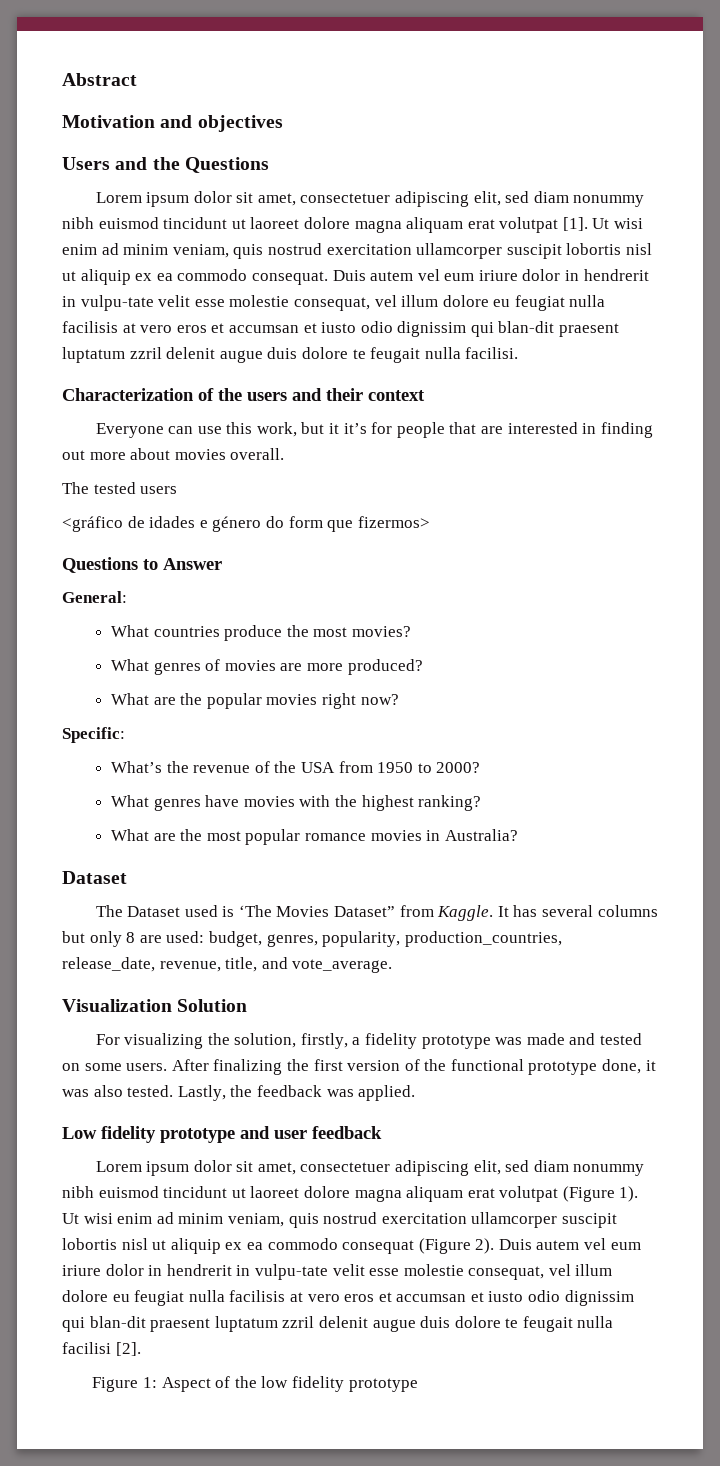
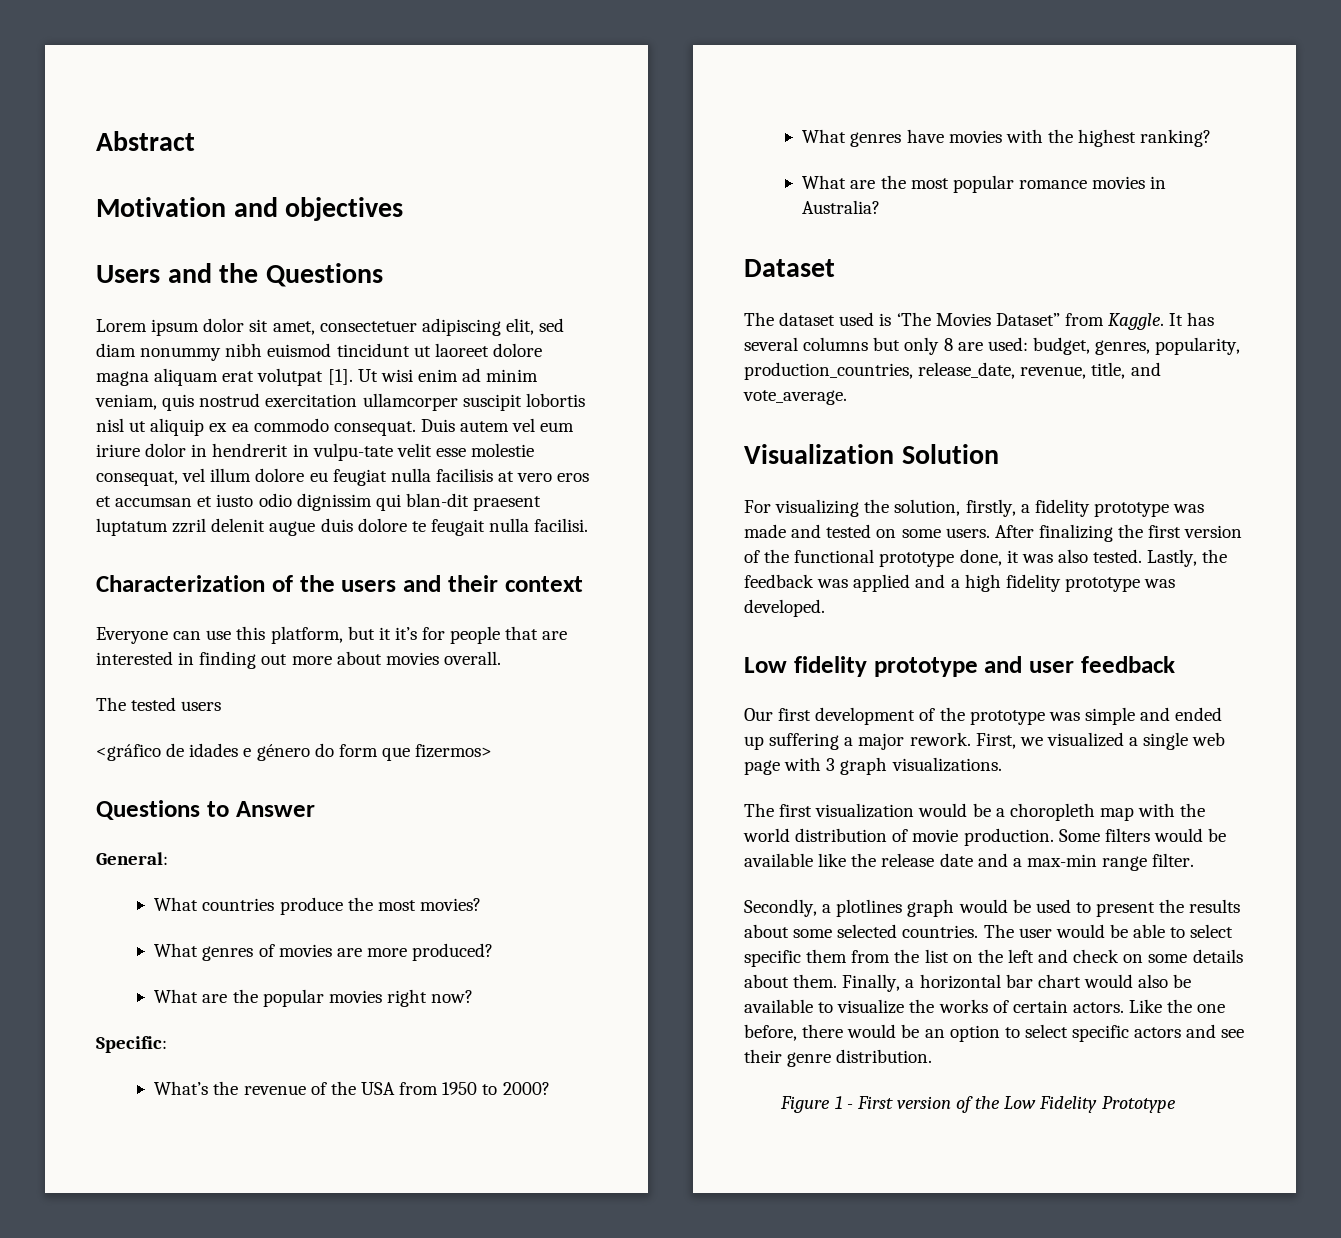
- Everyone can use this work, but it it’s for people that are interested in finding out more about movies overall.
+ Everyone can use this platform, but it it’s for people that are interested in finding out more about movies overall.
- The Dataset used is ‘The Movies Dataset” from Kaggle.
+ The dataset used is ‘The Movies Dataset” from Kaggle.
- Lastly, the feedback was applied.
+ Lastly, the feedback was applied and a high fidelity prototype was developed.
- Lorem ipsum dolor sit amet, consectetuer adipiscing elit, sed diam nonummy nibh euismod tincidunt ut laoreet dolore magna aliquam erat volutpat (Figure 1). Ut wisi enim ad minim veniam, quis nostrud exercitation ullamcorper suscipit lobortis nisl ut aliquip ex ea commodo consequat (Figure 2). Duis autem vel eum iriure dolor in hendrerit in vulpu-tate velit esse molestie consequat, vel illum dolore eu feugiat nulla facilisis at vero eros et accumsan et iusto odio dignissim qui blan-dit praesent luptatum zzril delenit augue duis dolore te feugait nulla facilisi [2].
- Figure 1: Aspect of the low fidelity prototype
+ Our first development of the prototype was simple and ended up suffering a major rework. First, we visualized a single web page with 3 graph visualizations.
+ The first visualization would be a choropleth map with the world distribution of movie production. Some filters would be available like the release date and a max-min range filter.
+ Secondly, a plotlines graph would be used to present the results about some selected countries. The user would be able to select specific them from the list on the left and check on some details about them. Finally, a horizontal bar chart would also be available to visualize the works of certain actors. Like the one before, there would be an option to select specific actors and see their genre distribution.
+ Figure 1 - First version of the Low Fidelity Prototype

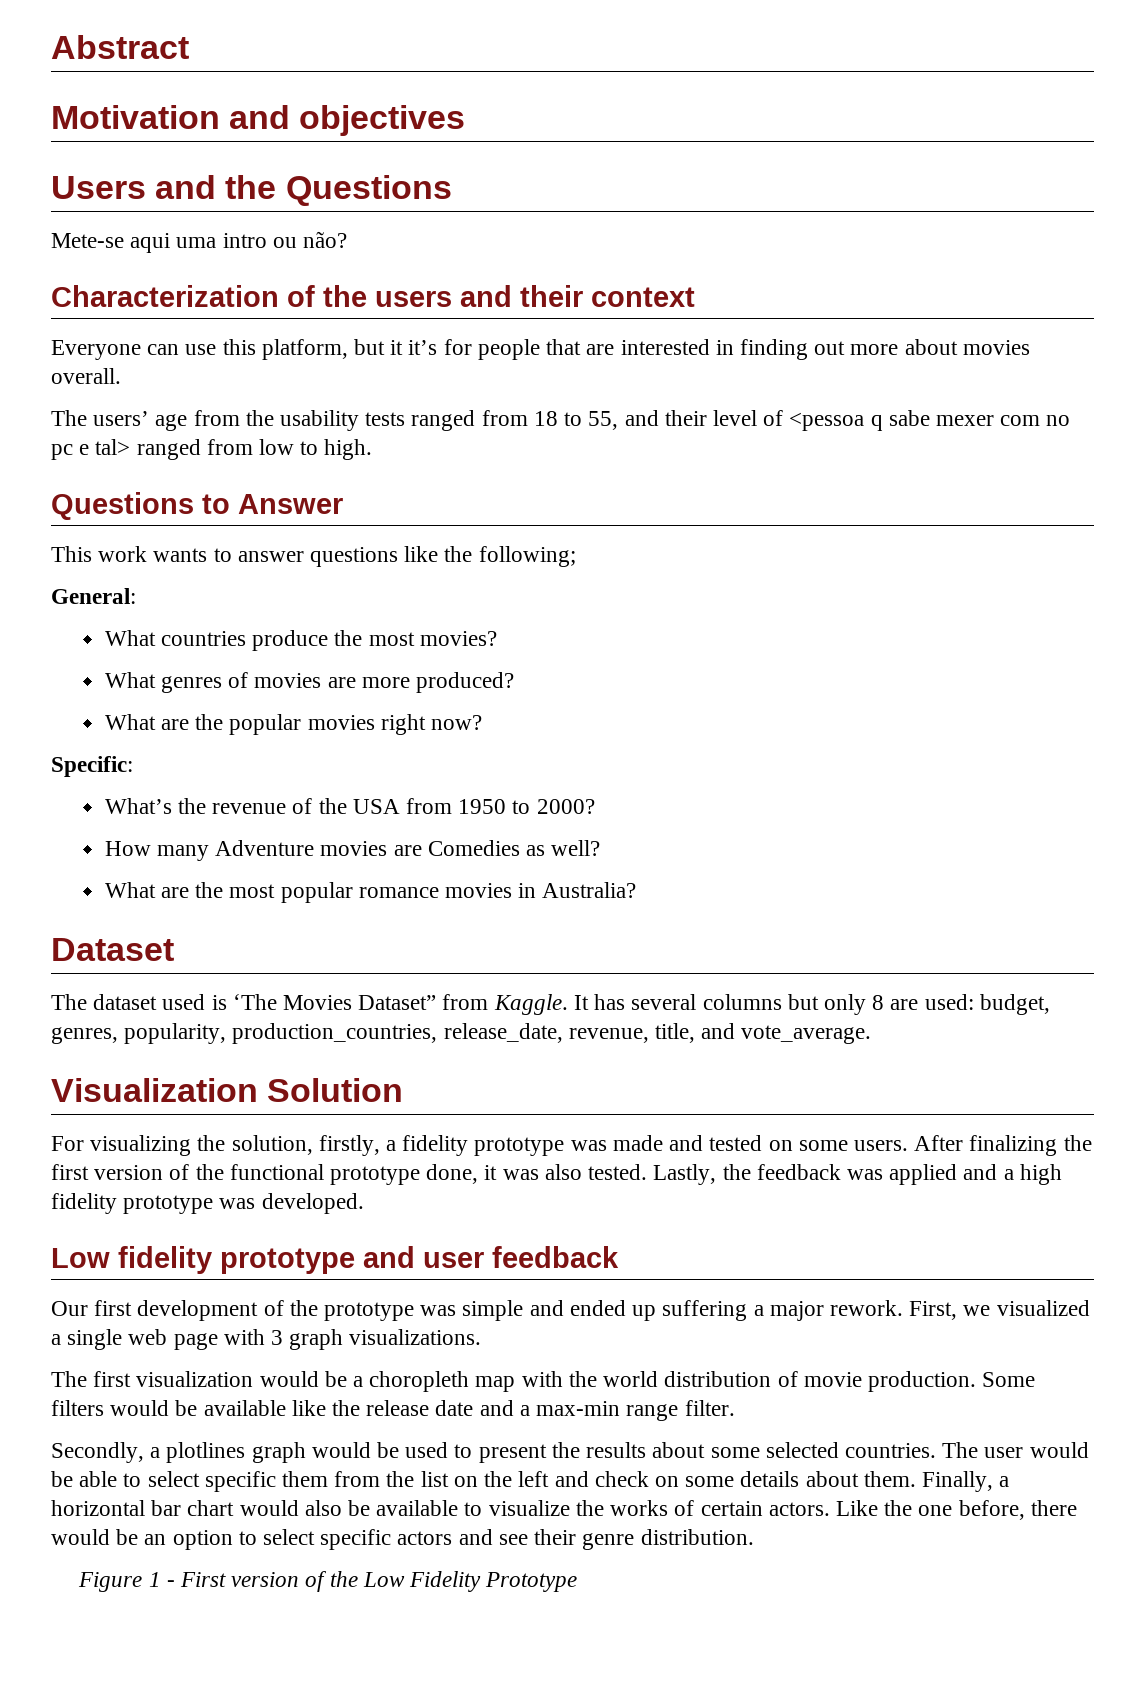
- Lorem ipsum dolor sit amet, consectetuer adipiscing elit, sed diam nonummy nibh euismod tincidunt ut laoreet dolore magna aliquam erat volutpat [1]. Ut wisi enim ad minim veniam, quis nostrud exercitation ullamcorper suscipit lobortis nisl ut aliquip ex ea commodo consequat. Duis autem vel eum iriure dolor in hendrerit in vulpu-tate velit esse molestie consequat, vel illum dolore eu feugiat nulla facilisis at vero eros et accumsan et iusto odio dignissim qui blan-dit praesent luptatum zzril delenit augue duis dolore te feugait nulla facilisi.
+ Mete-se aqui uma intro ou não?
- The tested users
- <gráfico de idades e género do form que fizermos>
+ The users’ age from the usability tests ranged from 18 to 55, and their level of <pessoa q sabe mexer com no pc e tal> ranged from low to high.
  Questions to Answer
+ This work wants to answer questions like the following;
- What genres have movies with the highest ranking?
+ How many Adventure movies are Comedies as well?

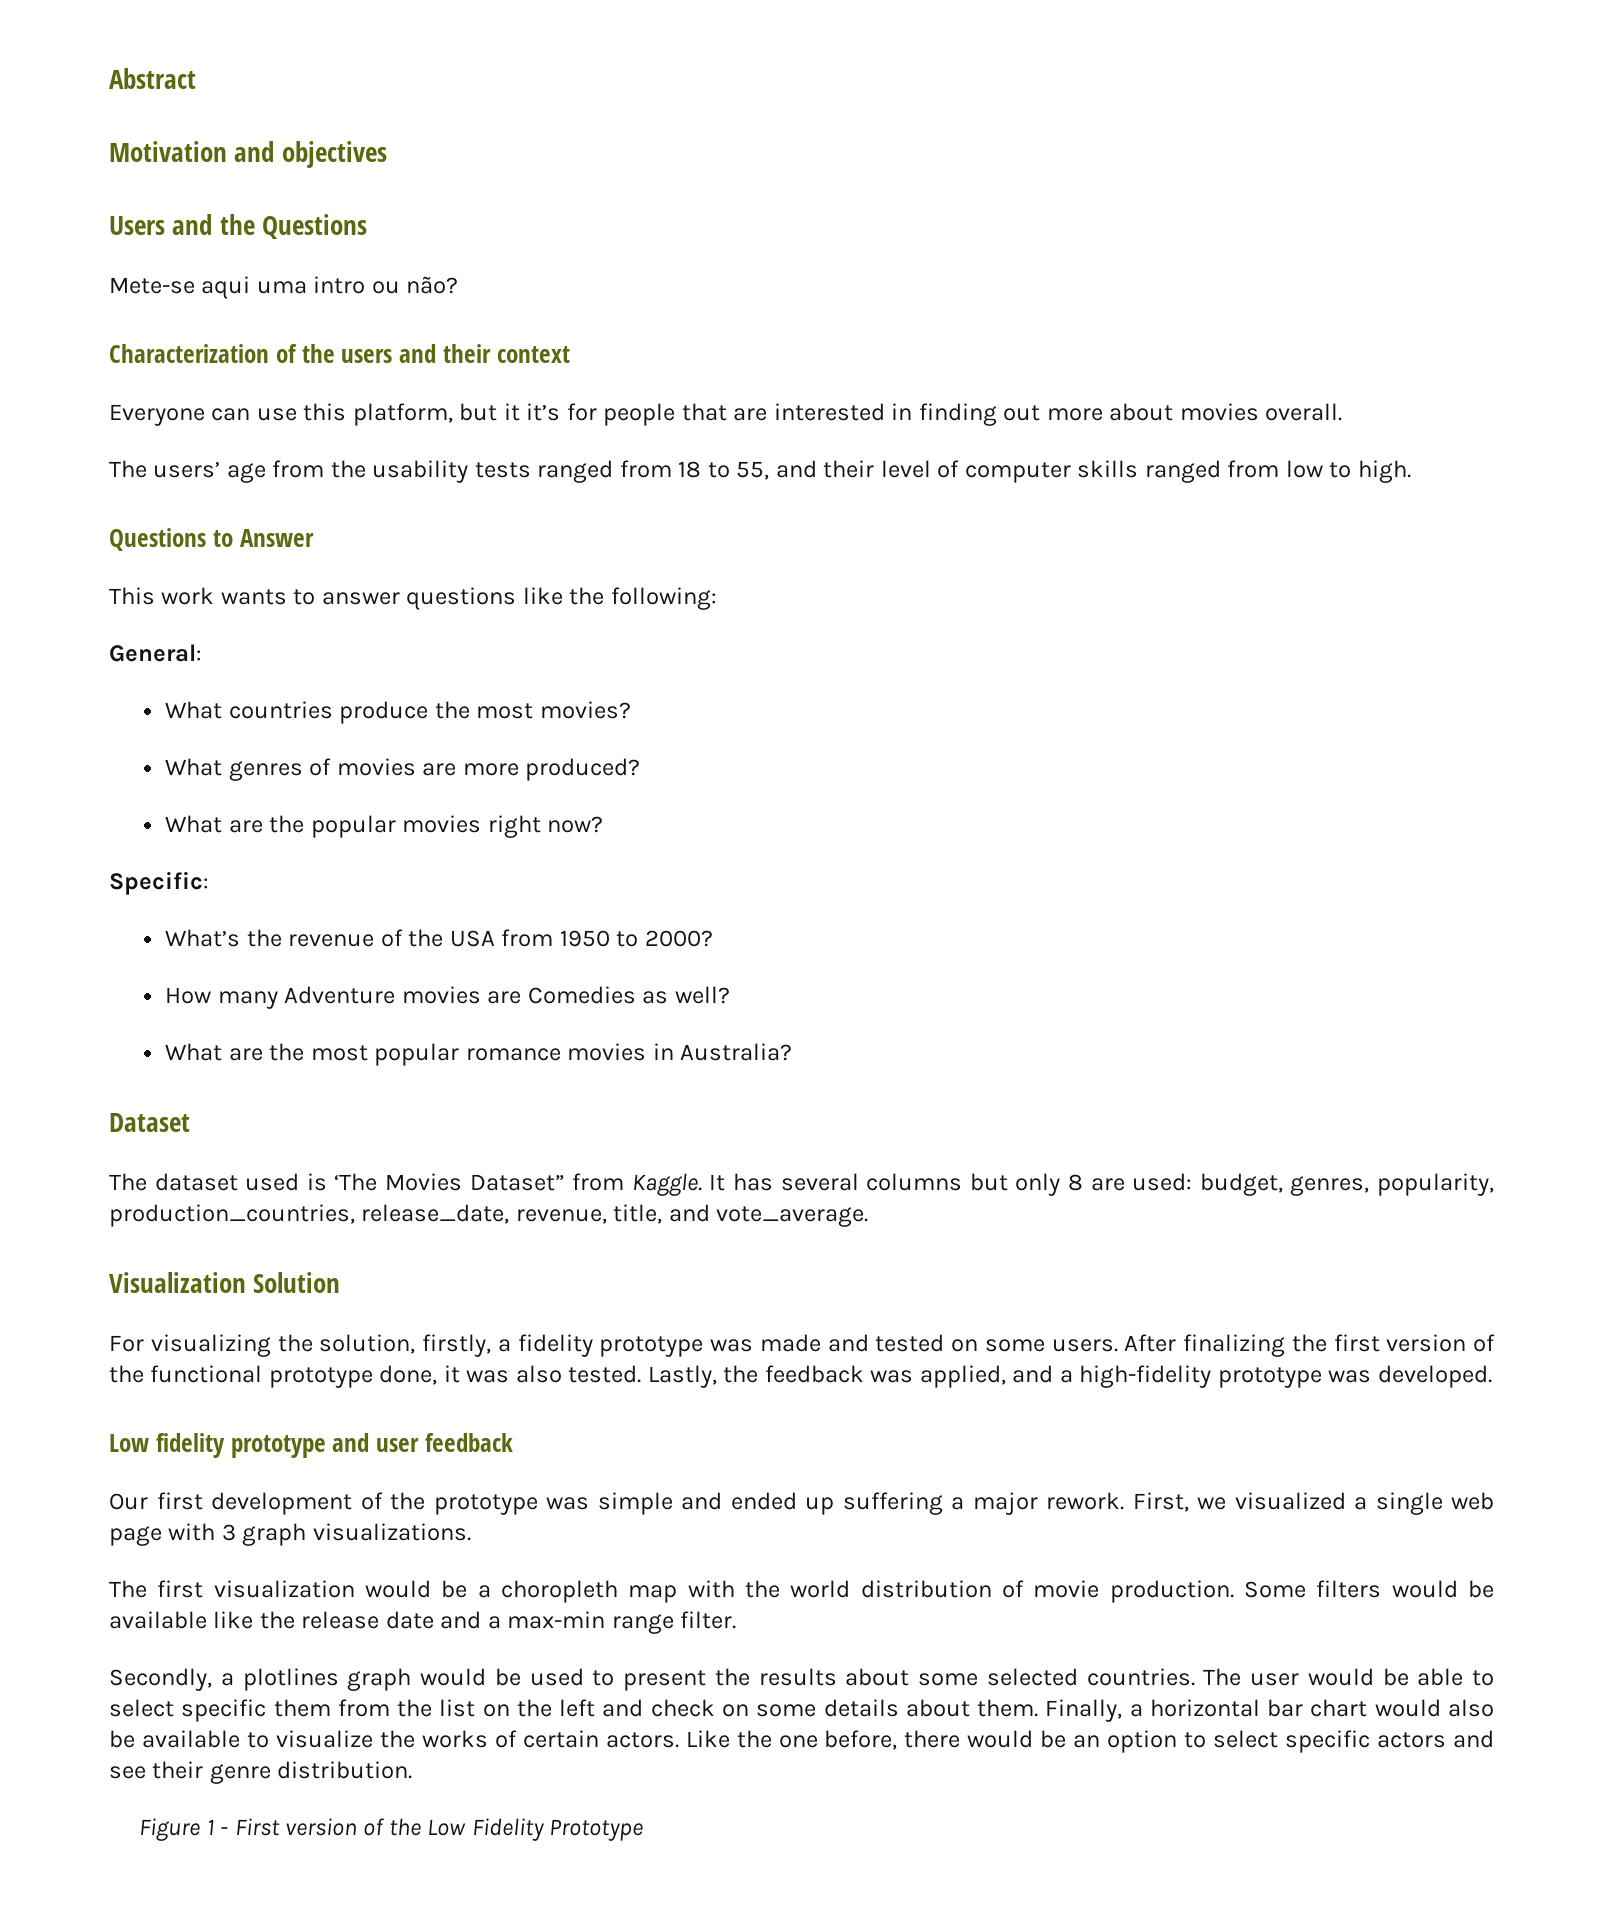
- The users’ age from the usability tests ranged from 18 to 55, and their level of <pessoa q sabe mexer com no pc e tal> ranged from low to high.
+ The users’ age from the usability tests ranged from 18 to 55, and their level of computer skills ranged from low to high.
- This work wants to answer questions like the following;
+ This work wants to answer questions like the following:
- Lastly, the feedback was applied and a high fidelity prototype was developed.
+ Lastly, the feedback was applied, and a high-fidelity prototype was developed.

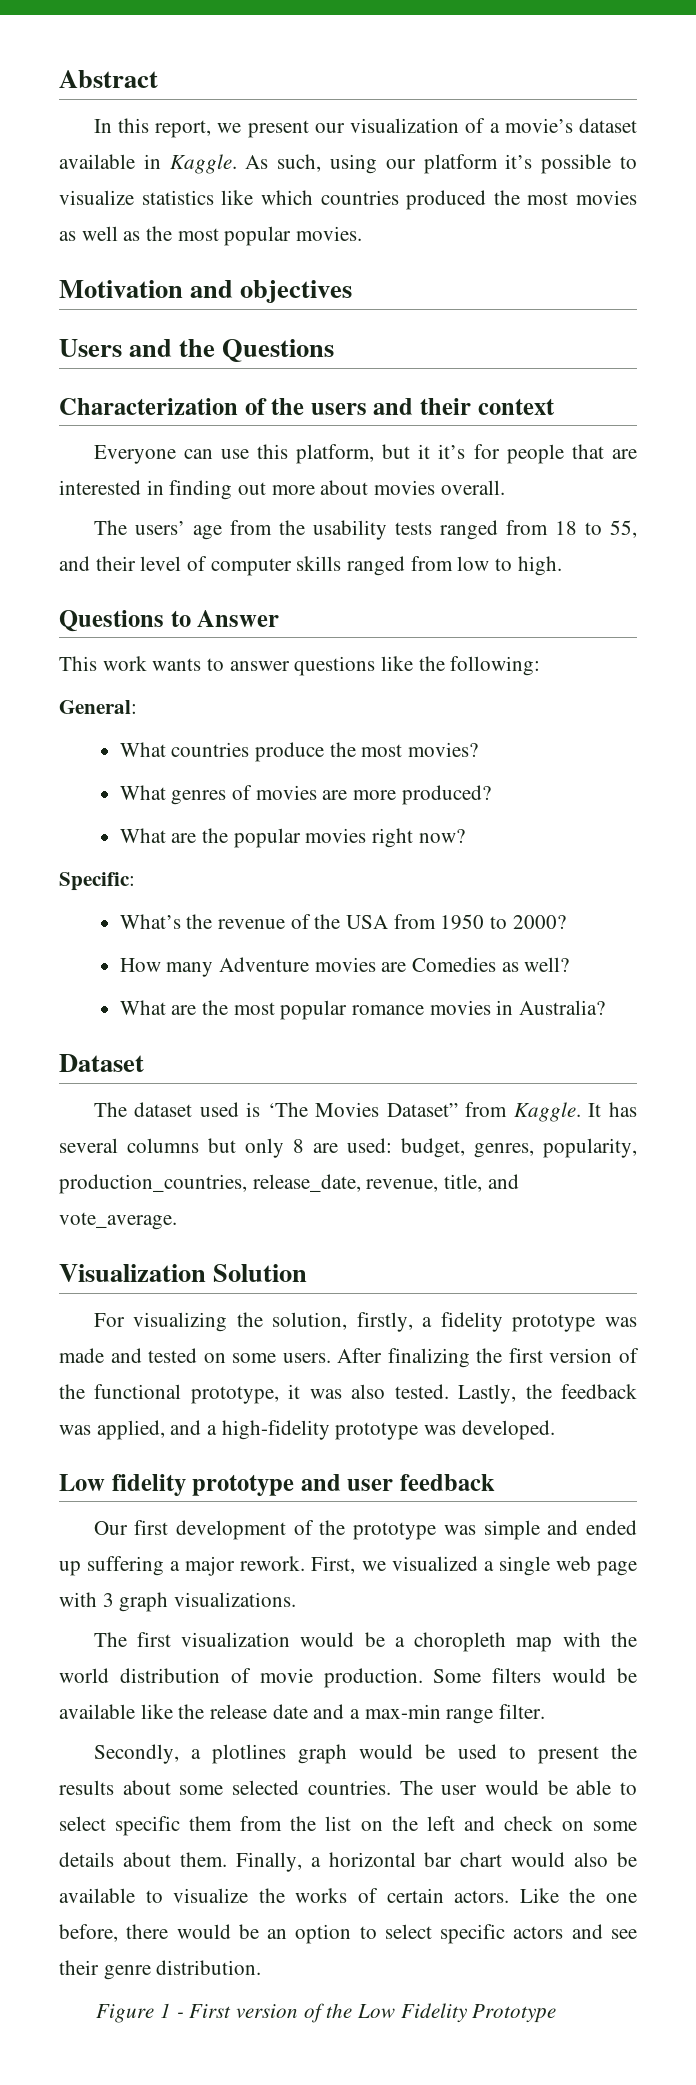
+ In this report, we present our visualization of a movie’s dataset available in Kaggle. As such, using our platform it’s possible to visualize statistics like which countries produced the most movies as well as the most popular movies.
- Mete-se aqui uma intro ou não?
- After finalizing the first version of the functional prototype done, it was also tested.
+ After finalizing the first version of the functional prototype, it was also tested.

